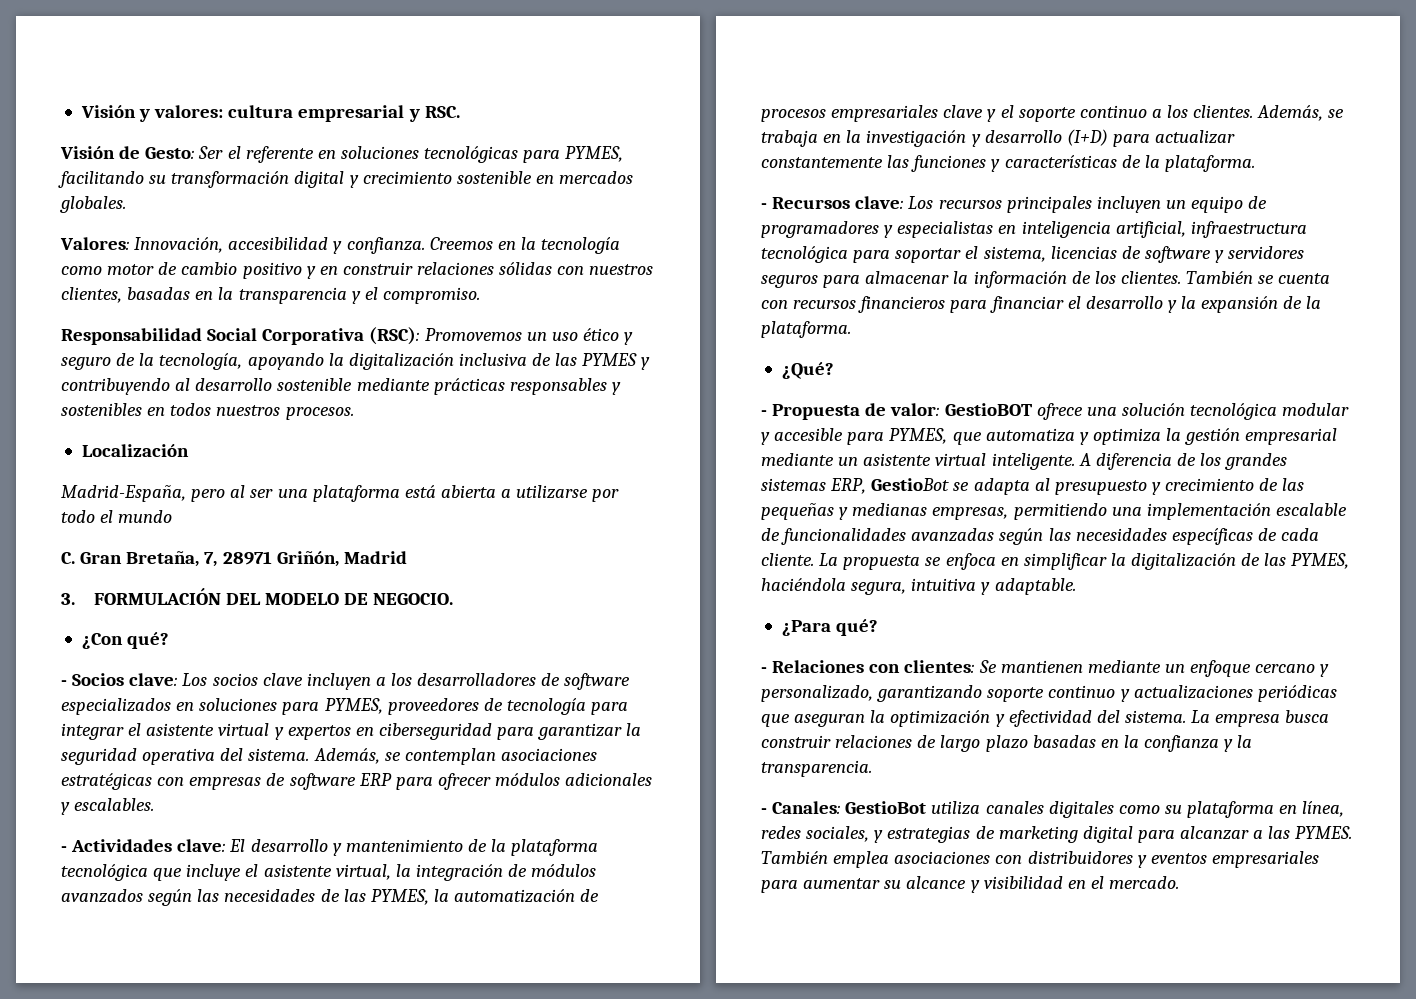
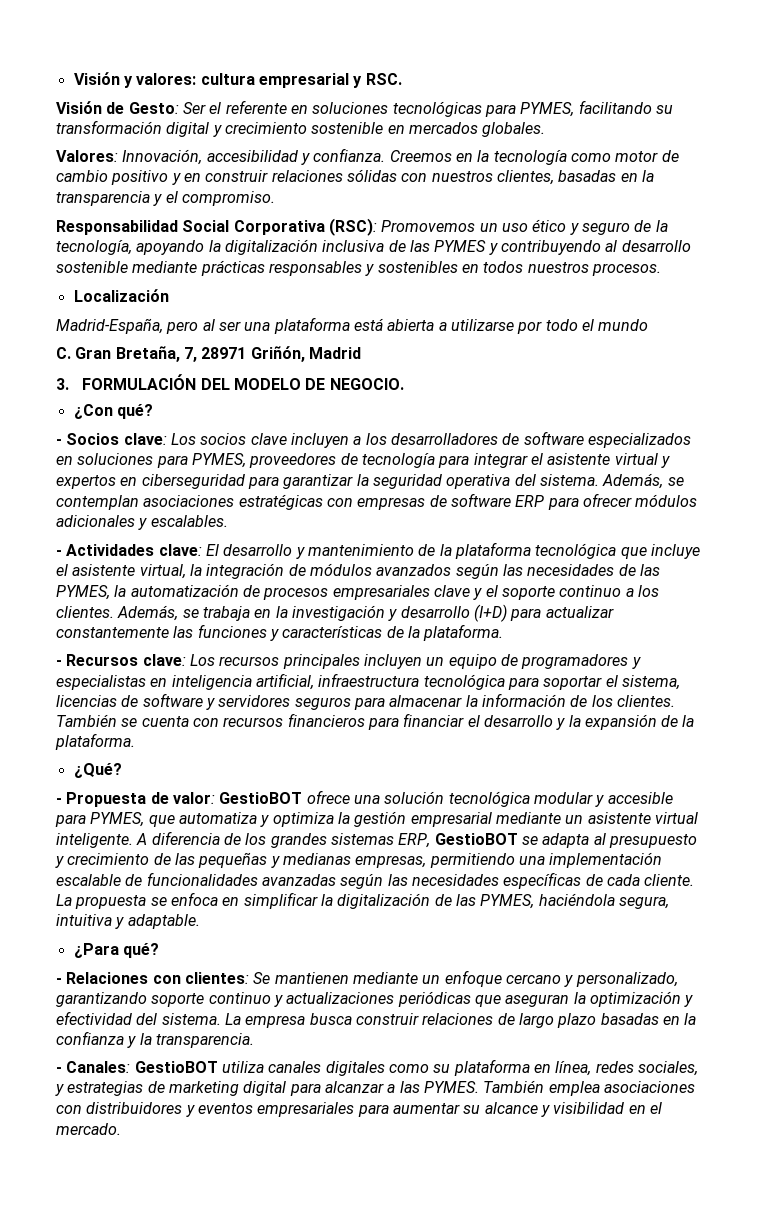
- A diferencia de los grandes sistemas ERP, GestioBot se adapta al presupuesto y crecimiento de las pequeñas y medianas empresas, permitiendo una implementación escalable de funcionalidades avanzadas según las necesidades específicas de cada cliente.
+ A diferencia de los grandes sistemas ERP, GestioBOT se adapta al presupuesto y crecimiento de las pequeñas y medianas empresas, permitiendo una implementación escalable de funcionalidades avanzadas según las necesidades específicas de cada cliente.
- - Canales: GestioBot utiliza canales digitales como su plataforma en línea, redes sociales, y estrategias de marketing digital para alcanzar a las PYMES.
+ - Canales: GestioBOT utiliza canales digitales como su plataforma en línea, redes sociales, y estrategias de marketing digital para alcanzar a las PYMES.

